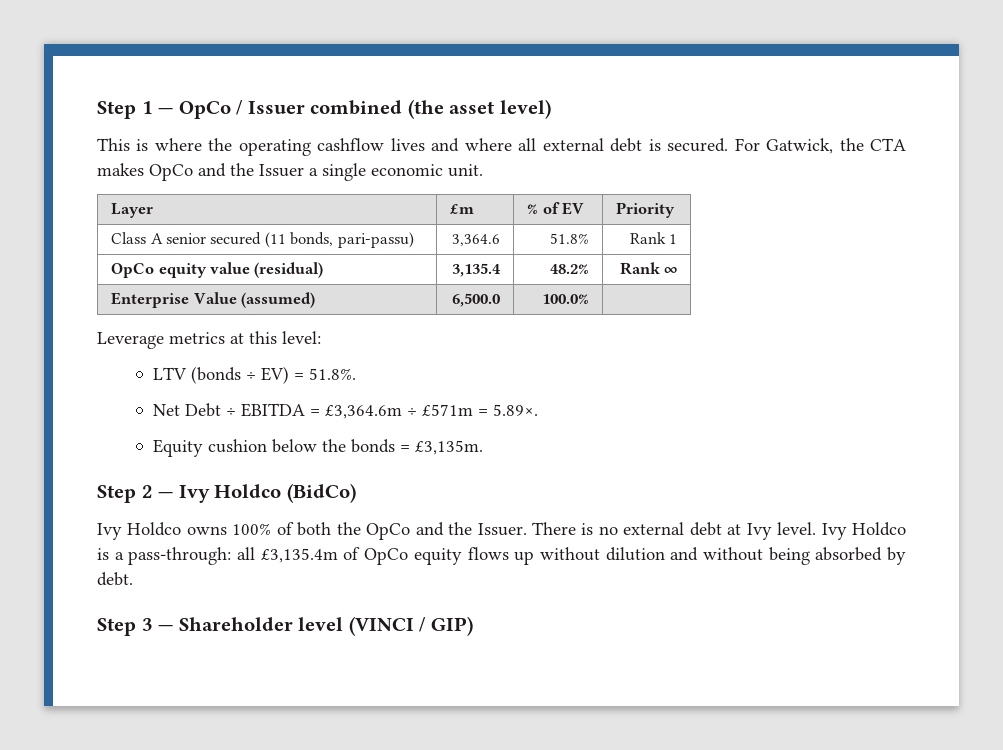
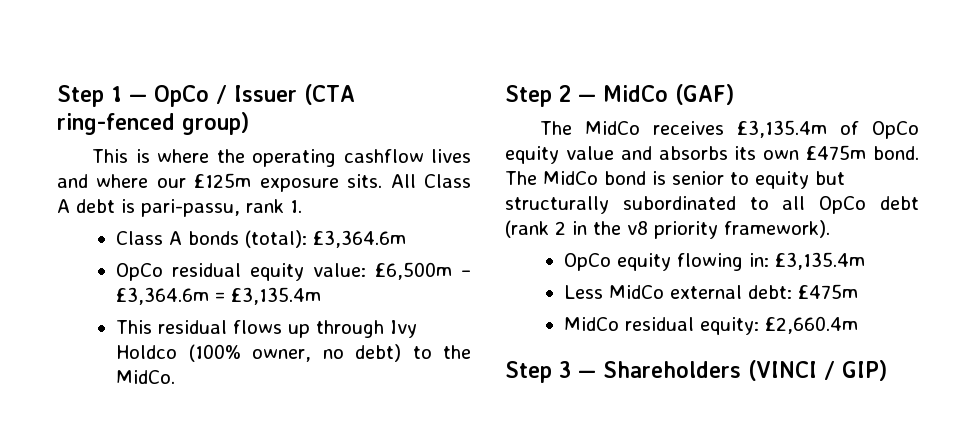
- Step 1 — OpCo / Issuer combined (the asset level)
+ Step 1 — OpCo / Issuer (CTA ring-fenced group)
- This is where the operating cashflow lives and where all external debt is secured. For Gatwick, the CTA makes OpCo and the Issuer a single economic unit.
- Layer | £m | % of EV | Priority
- Class A senior secured (11 bonds, pari-passu) | 3,364.6 | 51.8% | Rank 1
- OpCo equity value (residual) | 3,135.4 | 48.2% | Rank ∞
- Enterprise Value (assumed) | 6,500.0 | 100.0% |
- Leverage metrics at this level:
- LTV (bonds ÷ EV) = 51.8%.
- Net Debt ÷ EBITDA = £3,364.6m ÷ £571m = 5.89×.
- Equity cushion below the bonds = £3,135m.
- Step 2 — Ivy Holdco (BidCo)
- Ivy Holdco owns 100% of both the OpCo and the Issuer. There is no external debt at Ivy level. Ivy Holdco is a pass-through: all £3,135.4m of OpCo equity flows up without dilution and without being absorbed by debt.
+ This is where the operating cashflow lives and where our £125m exposure sits. All Class A debt is pari-passu, rank 1.
+ Class A bonds (total): £3,364.6m
+ OpCo residual equity value: £6,500m − £3,364.6m = £3,135.4m
+ This residual flows up through Ivy Holdco (100% owner, no debt) to the MidCo.
+ Step 2 — MidCo (GAF)
+ The MidCo receives £3,135.4m of OpCo equity value and absorbs its own £475m bond. The MidCo bond is senior to equity but structurally subordinated to all OpCo debt (rank 2 in the v8 priority framework).
+ OpCo equity flowing in: £3,135.4m
+ Less MidCo external debt: £475m
+ MidCo residual equity: £2,660.4m
- Step 3 — Shareholder level (VINCI / GIP)
+ Step 3 — Shareholders (VINCI / GIP)

